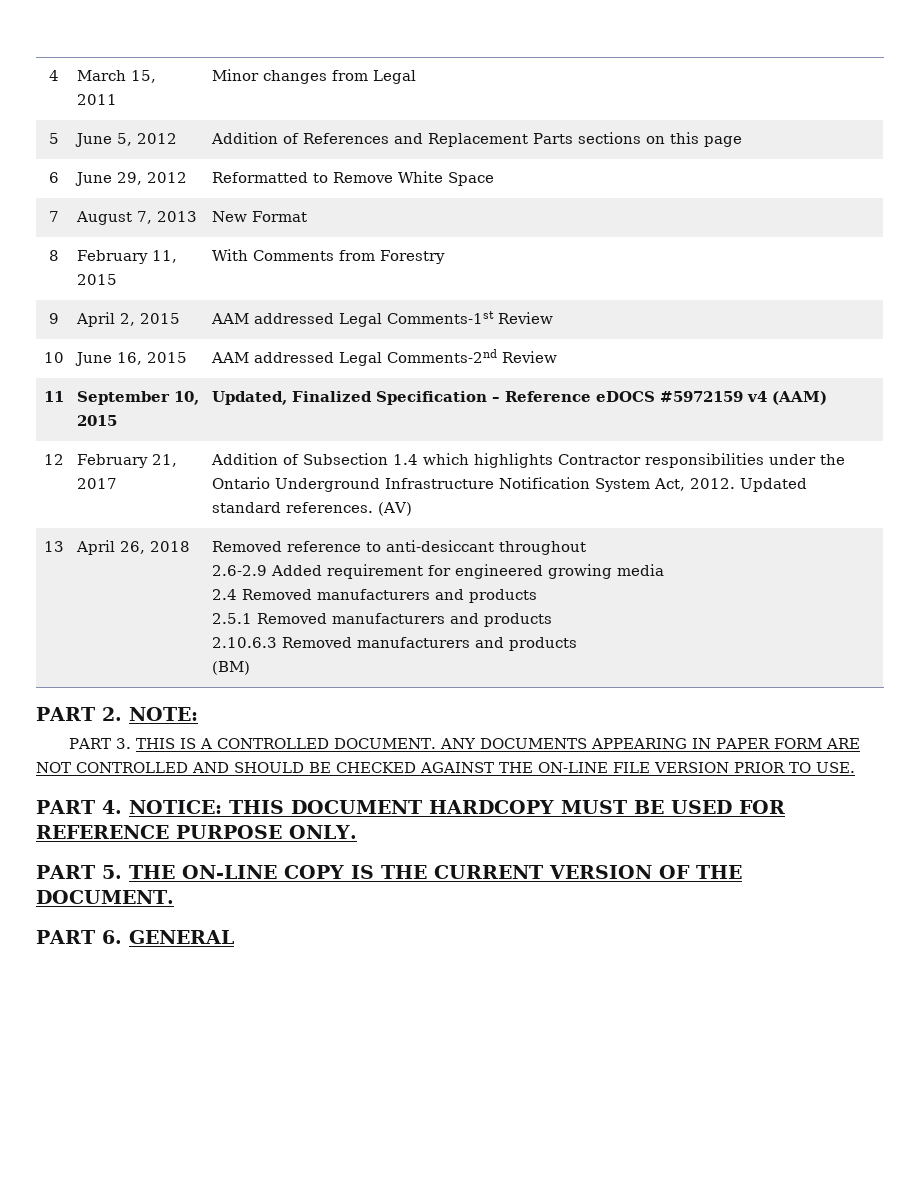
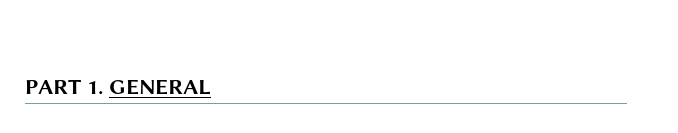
- 4 | March 15, 2011 | Minor changes from Legal
- 5 | June 5, 2012 | Addition of References and Replacement Parts sections on this page
- 6 | June 29, 2012 | Reformatted to Remove White Space
- 7 | August 7, 2013 | New Format
- 8 | February 11, 2015 | With Comments from Forestry
- 9 | April 2, 2015 | AAM addressed Legal Comments-1st Review
- 10 | June 16, 2015 | AAM addressed Legal Comments-2nd Review
- 11 | September 10, 2015 | Updated, Finalized Specification – Reference eDOCS #5972159 v4 (AAM)
- 12 | February 21, 2017 | Addition of Subsection 1.4 which highlights Contractor responsibilities under the Ontario Underground Infrastructure Notification System Act, 2012. Updated standard references. (AV)
- 13 | April 26, 2018 | Removed reference to anti-desiccant throughout
- 2.6-2.9 Added requirement for engineered growing media
- 2.4 Removed manufacturers and products
- 2.5.1 Removed manufacturers and products
- 2.10.6.3 Removed manufacturers and products
- (BM)
- PART 2. NOTE:
- PART 3. THIS IS A CONTROLLED DOCUMENT. ANY DOCUMENTS APPEARING IN PAPER FORM ARE NOT CONTROLLED AND SHOULD BE CHECKED AGAINST THE ON-LINE FILE VERSION PRIOR TO USE.
- PART 4. NOTICE: THIS DOCUMENT HARDCOPY MUST BE USED FOR REFERENCE PURPOSE ONLY.
- PART 5. THE ON-LINE COPY IS THE CURRENT VERSION OF THE DOCUMENT.
- PART 6. GENERAL
+ PART 1. GENERAL

